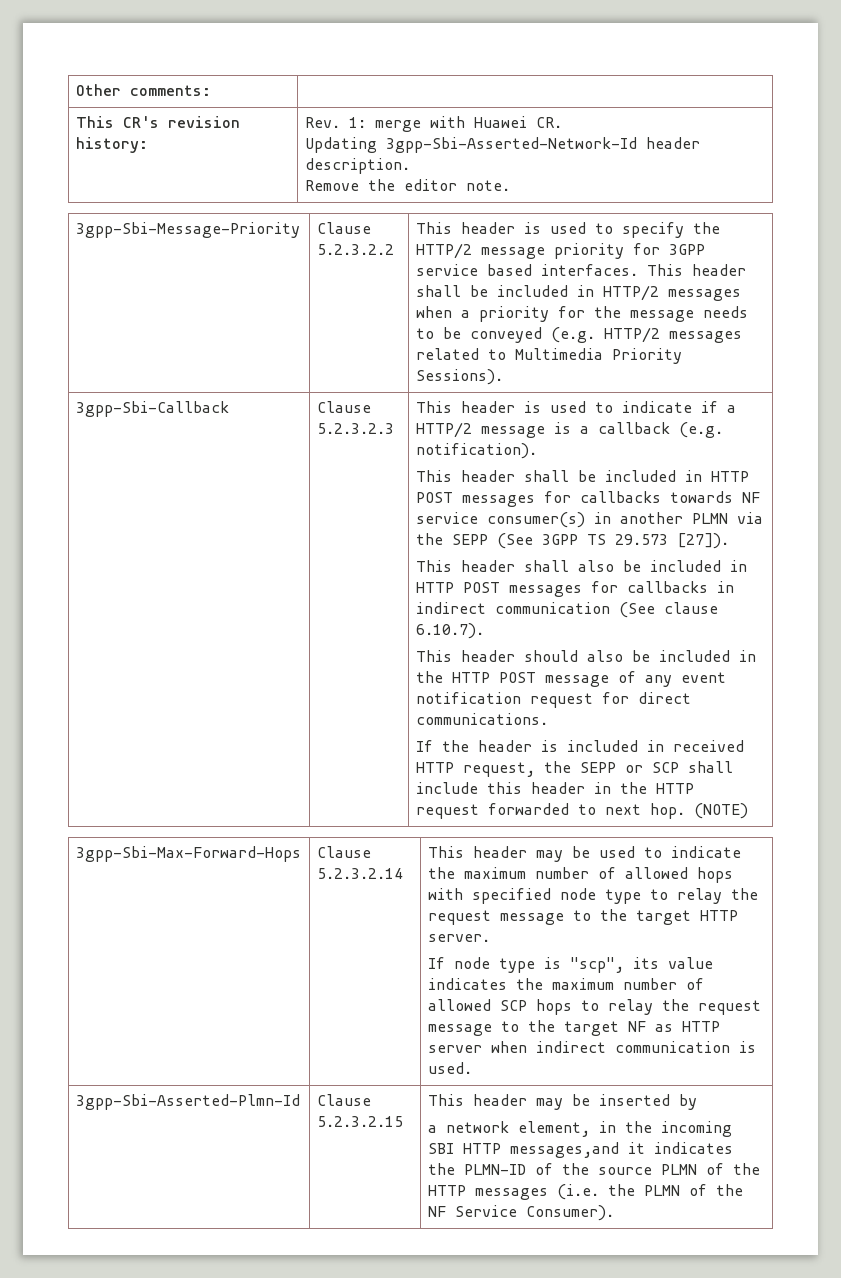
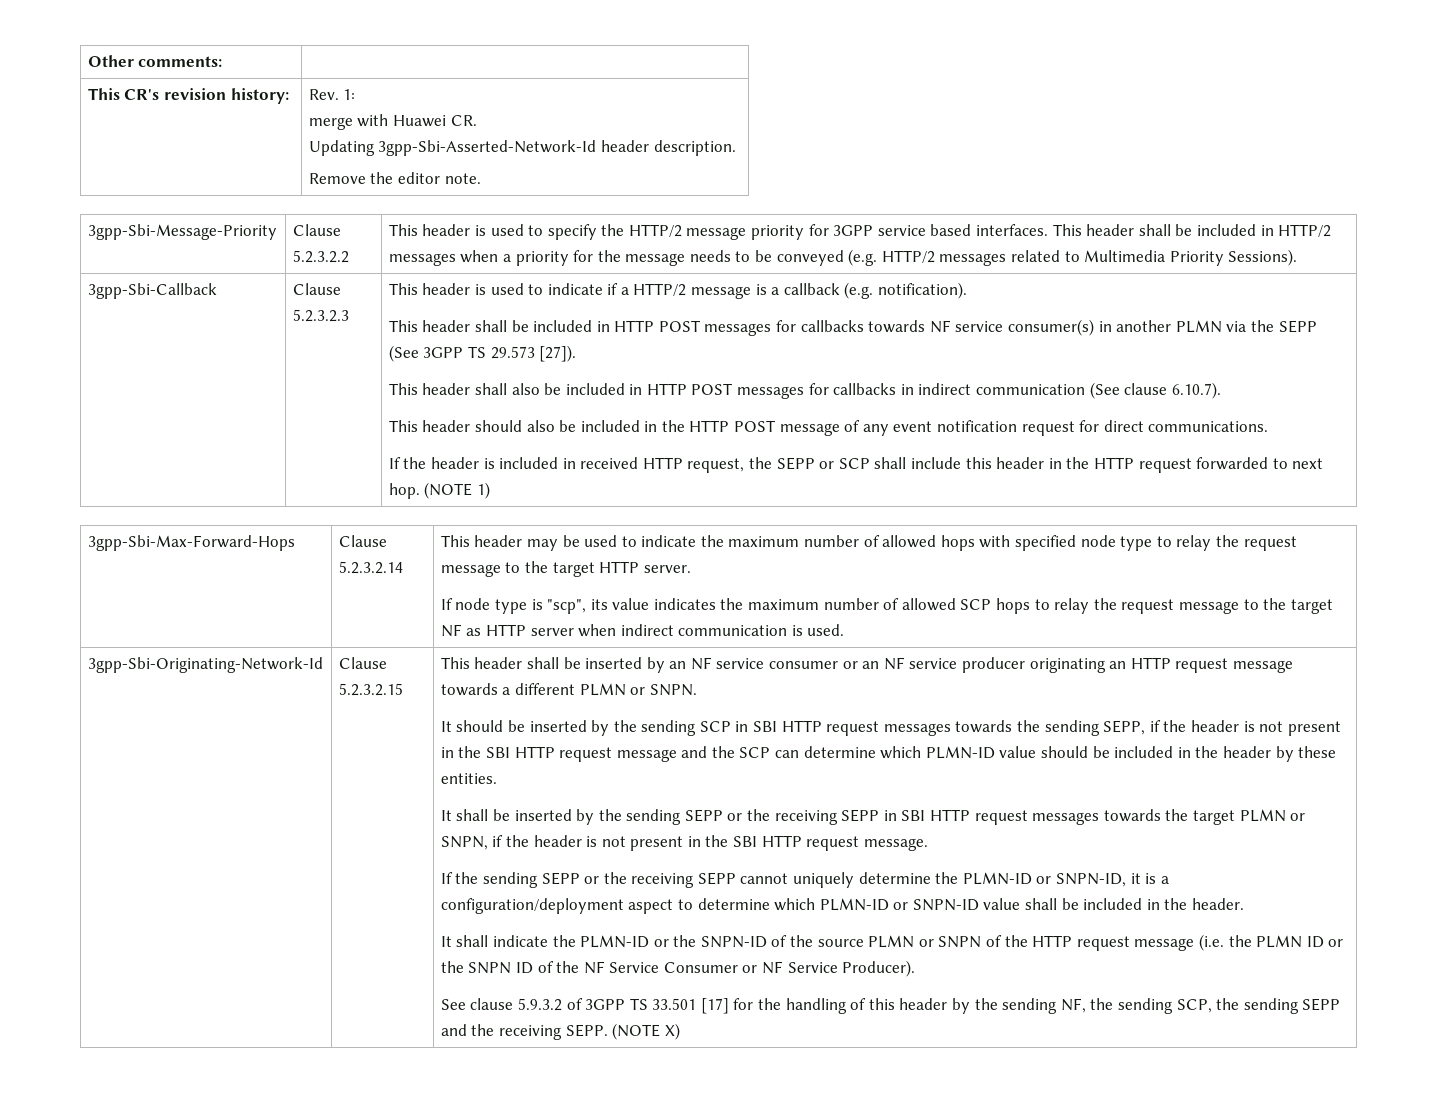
- This CR's revision history: | Rev. 1: merge with Huawei CR.
+ This CR's revision history: | Rev. 1:
+ merge with Huawei CR.
- (NOTE)
+ (NOTE 1)
- 3gpp-Sbi-Asserted-Plmn-Id
+ 3gpp-Sbi-Originating-Network-Id
- This header may be inserted by
- a network element, in the incoming SBI HTTP messages,and it indicates the PLMN-ID of the source PLMN of the HTTP messages (i.e. the PLMN of the NF Service Consumer).
+ This header shall be inserted by an NF service consumer or an NF service producer originating an HTTP request message towards a different PLMN or SNPN.
+ It should be inserted by the sending SCP in SBI HTTP request messages towards the sending SEPP, if the header is not present in the SBI HTTP request message and the SCP can determine which PLMN-ID value should be included in the header by these entities.
+ It shall be inserted by the sending SEPP or the receiving SEPP in SBI HTTP request messages towards the target PLMN or SNPN, if the header is not present in the SBI HTTP request message.
+ If the sending SEPP or the receiving SEPP cannot uniquely determine the PLMN-ID or SNPN-ID, it is a configuration/deployment aspect to determine which PLMN-ID or SNPN-ID value shall be included in the header.
+ It shall indicate the PLMN-ID or the SNPN-ID of the source PLMN or SNPN of the HTTP request message (i.e. the PLMN ID or the SNPN ID of the NF Service Consumer or NF Service Producer).
+ See clause 5.9.3.2 of 3GPP TS 33.501 [17] for the handling of this header by the sending NF, the sending SCP, the sending SEPP and the receiving SEPP. (NOTE X)

